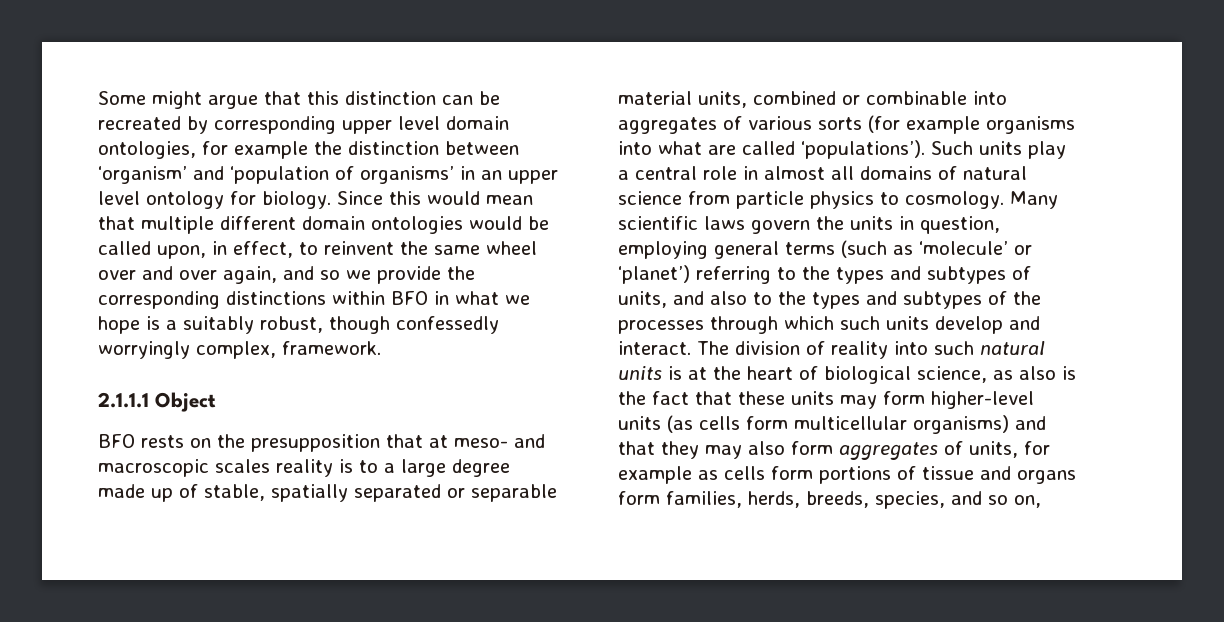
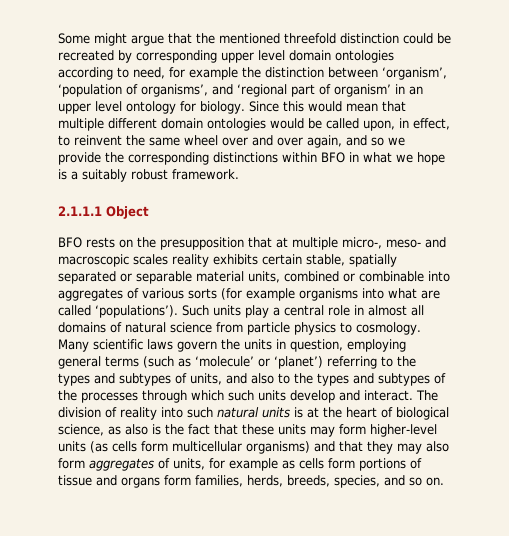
- Some might argue that this distinction can be recreated by corresponding upper level domain ontologies, for example the distinction between ‘organism’ and ‘population of organisms’ in an upper level ontology for biology.
+ Some might argue that the mentioned threefold distinction could be recreated by corresponding upper level domain ontologies according to need, for example the distinction between ‘organism’, ‘population of organisms’, and ‘regional part of organism’ in an upper level ontology for biology.
- Since this would mean that multiple different domain ontologies would be called upon, in effect, to reinvent the same wheel over and over again, and so we provide the corresponding distinctions within BFO in what we hope is a suitably robust, though confessedly worryingly complex, framework.
+ Since this would mean that multiple different domain ontologies would be called upon, in effect, to reinvent the same wheel over and over again, and so we provide the corresponding distinctions within BFO in what we hope is a suitably robust framework.
- BFO rests on the presupposition that at meso- and macroscopic scales reality is to a large degree made up of stable, spatially separated or separable material units, combined or combinable into aggregates of various sorts (for example organisms into what are called ‘populations’).
+ BFO rests on the presupposition that at multiple micro-, meso- and macroscopic scales reality exhibits certain stable, spatially separated or separable material units, combined or combinable into aggregates of various sorts (for example organisms into what are called ‘populations’).
- The division of reality into such natural units is at the heart of biological science, as also is the fact that these units may form higher-level units (as cells form multicellular organisms) and that they may also form aggregates of units, for example as cells form portions of tissue and organs form families, herds, breeds, species, and so on,
+ The division of reality into such natural units is at the heart of biological science, as also is the fact that these units may form higher-level units (as cells form multicellular organisms) and that they may also form aggregates of units, for example as cells form portions of tissue and organs form families, herds, breeds, species, and so on.

